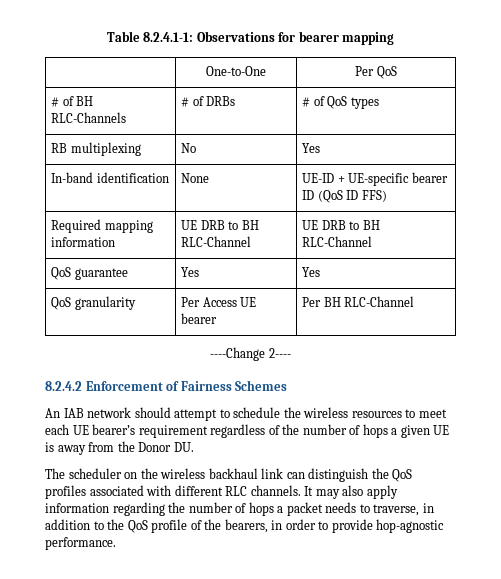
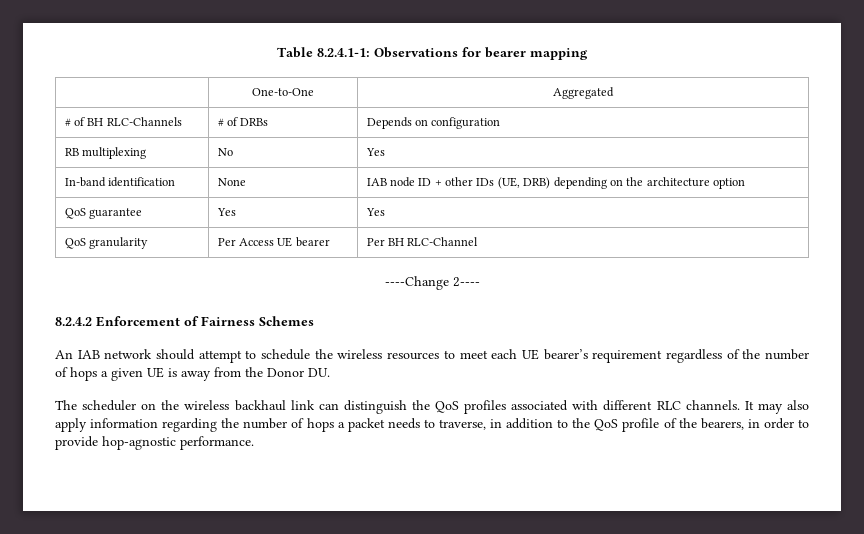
- | One-to-One | Per QoS
+ | One-to-One | Aggregated
- # of BH RLC-Channels | # of DRBs | # of QoS types
+ # of BH RLC-Channels | # of DRBs | Depends on configuration
- In-band identification | None | UE-ID + UE-specific bearer ID (QoS ID FFS)
- Required mapping information | UE DRB to BH RLC-Channel | UE DRB to BH RLC-Channel
+ In-band identification | None | IAB node ID + other IDs (UE, DRB) depending on the architecture option

